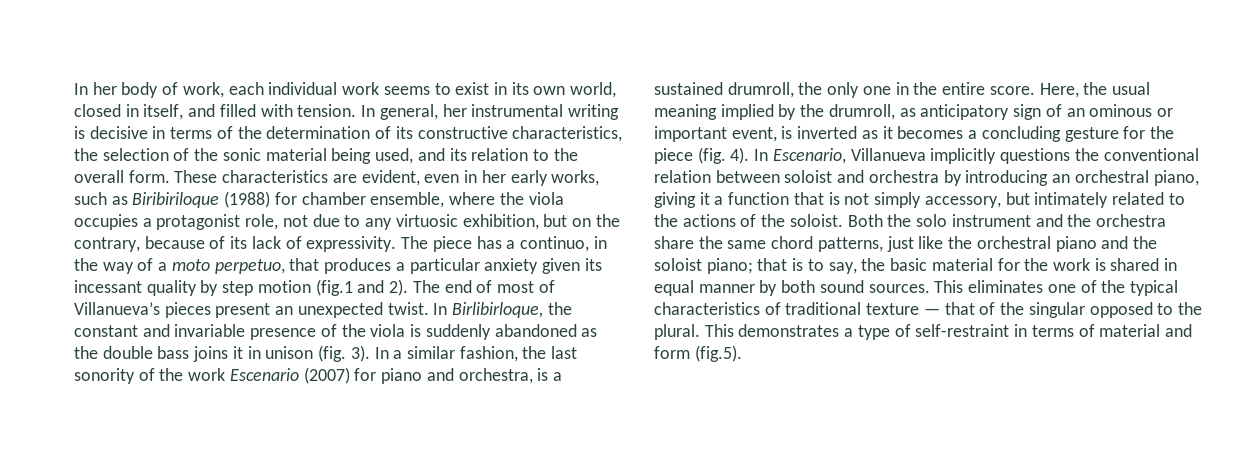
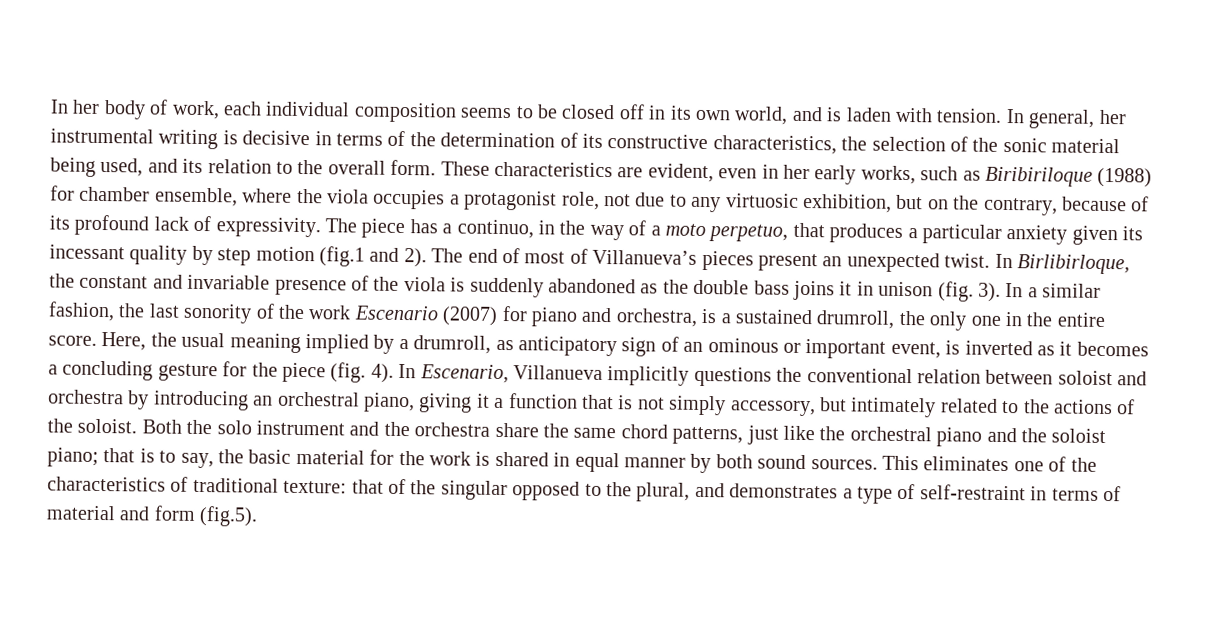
- In her body of work, each individual work seems to exist in its own world, closed in itself, and filled with tension.
+ In her body of work, each individual composition seems to be closed off in its own world, and is laden with tension.
- These characteristics are evident, even in her early works, such as Biribiriloque (1988) for chamber ensemble, where the viola occupies a protagonist role, not due to any virtuosic exhibition, but on the contrary, because of its lack of expressivity.
+ These characteristics are evident, even in her early works, such as Biribiriloque (1988) for chamber ensemble, where the viola occupies a protagonist role, not due to any virtuosic exhibition, but on the contrary, because of its profound lack of expressivity.
- Here, the usual meaning implied by the drumroll, as anticipatory sign of an ominous or important event, is inverted as it becomes a concluding gesture for the piece (fig. 4).
+ Here, the usual meaning implied by a drumroll, as anticipatory sign of an ominous or important event, is inverted as it becomes a concluding gesture for the piece (fig. 4).
- This eliminates one of the typical characteristics of traditional texture — that of the singular opposed to the plural. This demonstrates a type of self-restraint in terms of material and form (fig.5).
+ This eliminates one of the characteristics of traditional texture: that of the singular opposed to the plural, and demonstrates a type of self-restraint in terms of material and form (fig.5).

